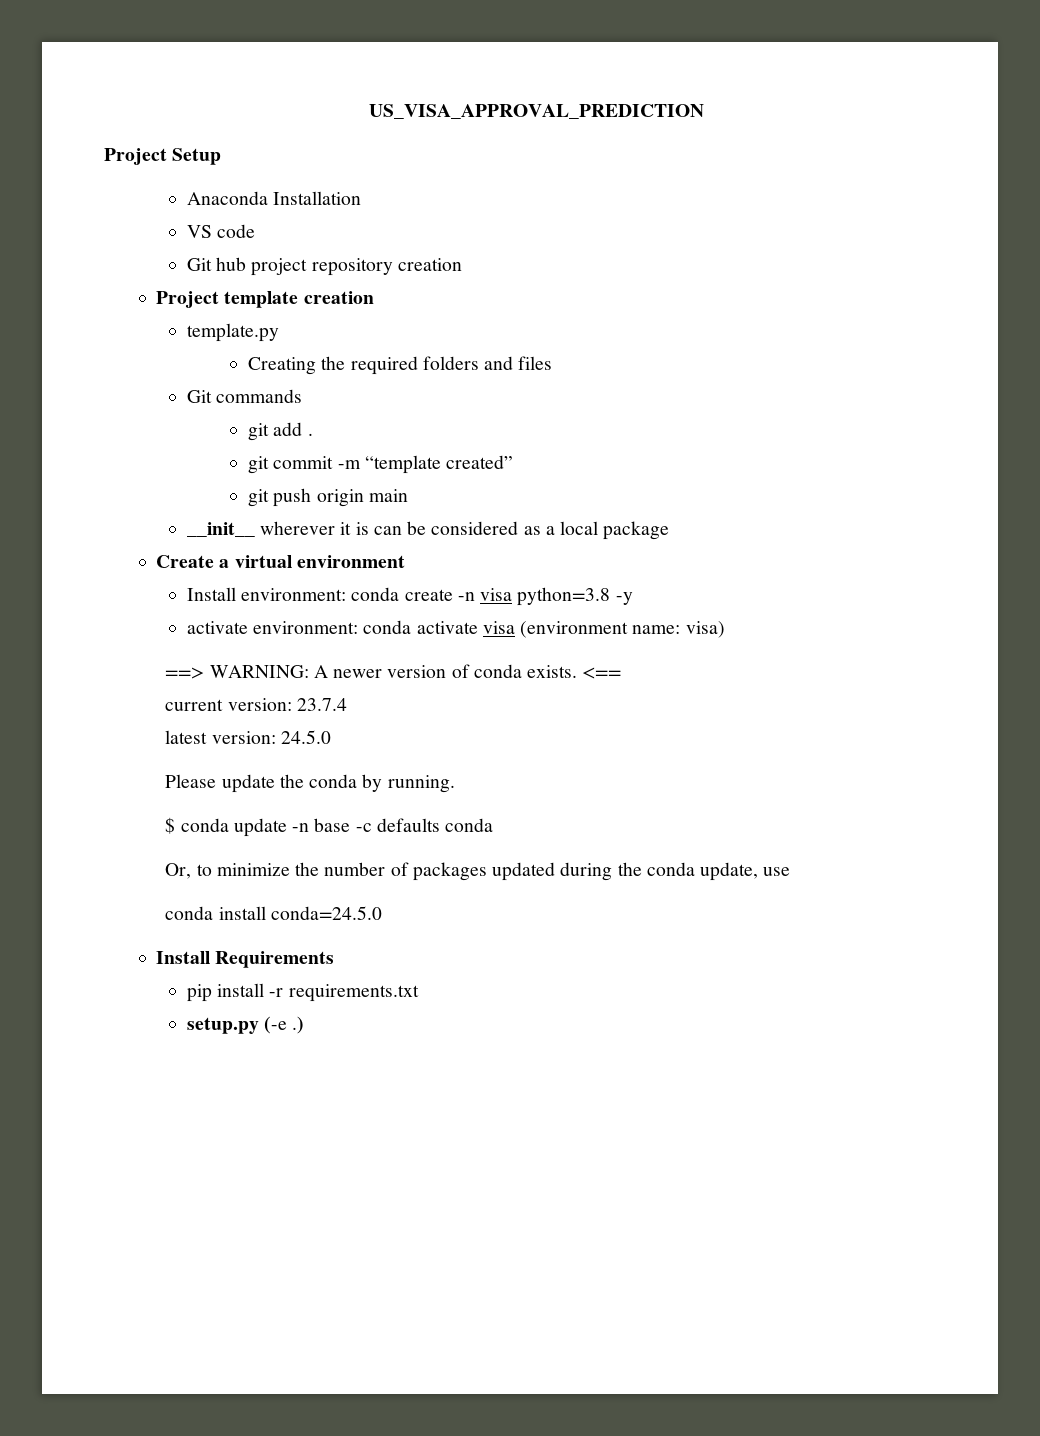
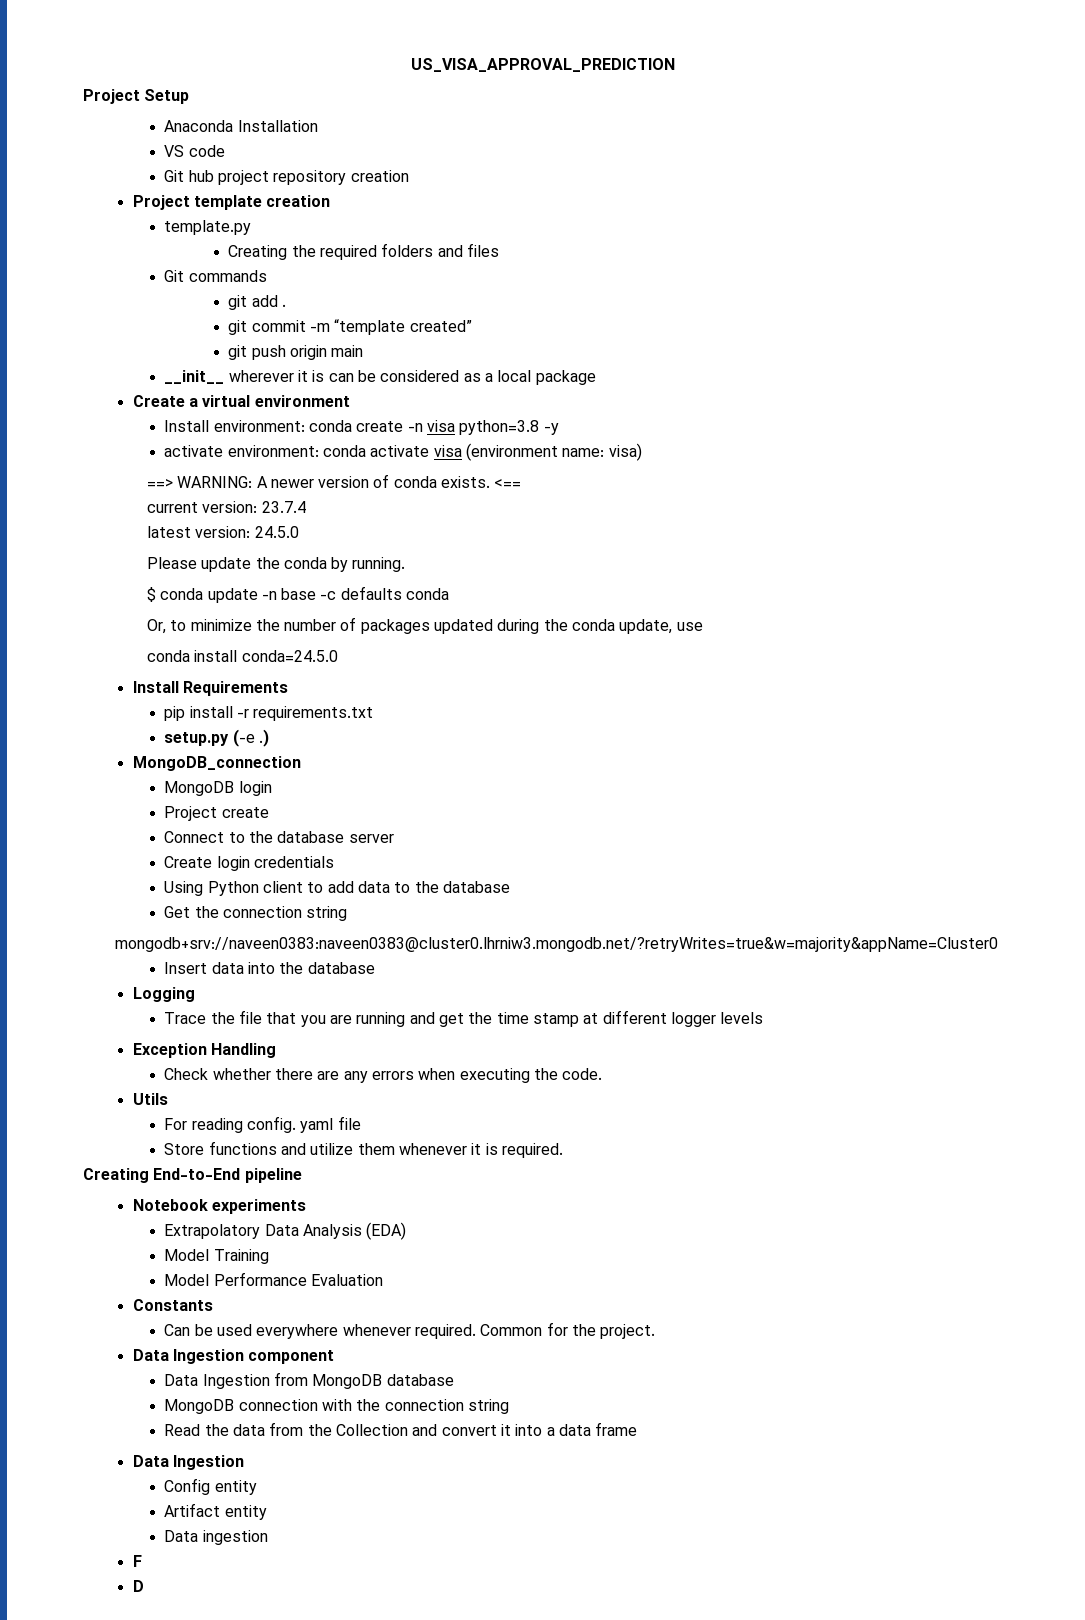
+ MongoDB_connection
+ MongoDB login
+ Project create
+ Connect to the database server
+ Create login credentials
+ Using Python client to add data to the database
+ Get the connection string
+ mongodb+srv://naveen0383:naveen0383@cluster0.lhrniw3.mongodb.net/?retryWrites=true&w=majority&appName=Cluster0
+ Insert data into the database
+ Logging
+ Trace the file that you are running and get the time stamp at different logger levels
+ Exception Handling
+ Check whether there are any errors when executing the code.
+ Utils
+ For reading config. yaml file
+ Store functions and utilize them whenever it is required.
+ Creating End-to-End pipeline
+ Notebook experiments
+ Extrapolatory Data Analysis (EDA)
+ Model Training
+ Model Performance Evaluation
+ Constants
+ Can be used everywhere whenever required. Common for the project.
+ Data Ingestion component
+ Data Ingestion from MongoDB database
+ MongoDB connection with the connection string
+ Read the data from the Collection and convert it into a data frame
+ Data Ingestion
+ Config entity
+ Artifact entity
+ Data ingestion
+ F
+ D

